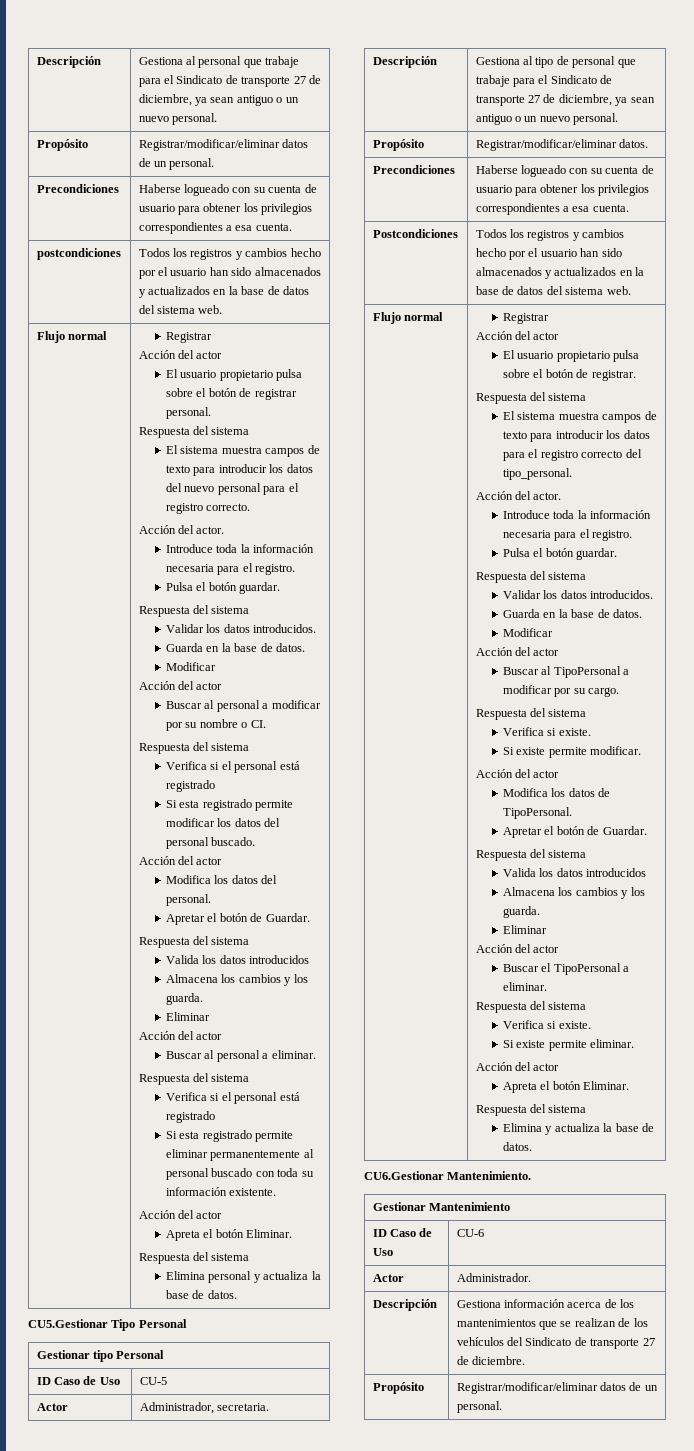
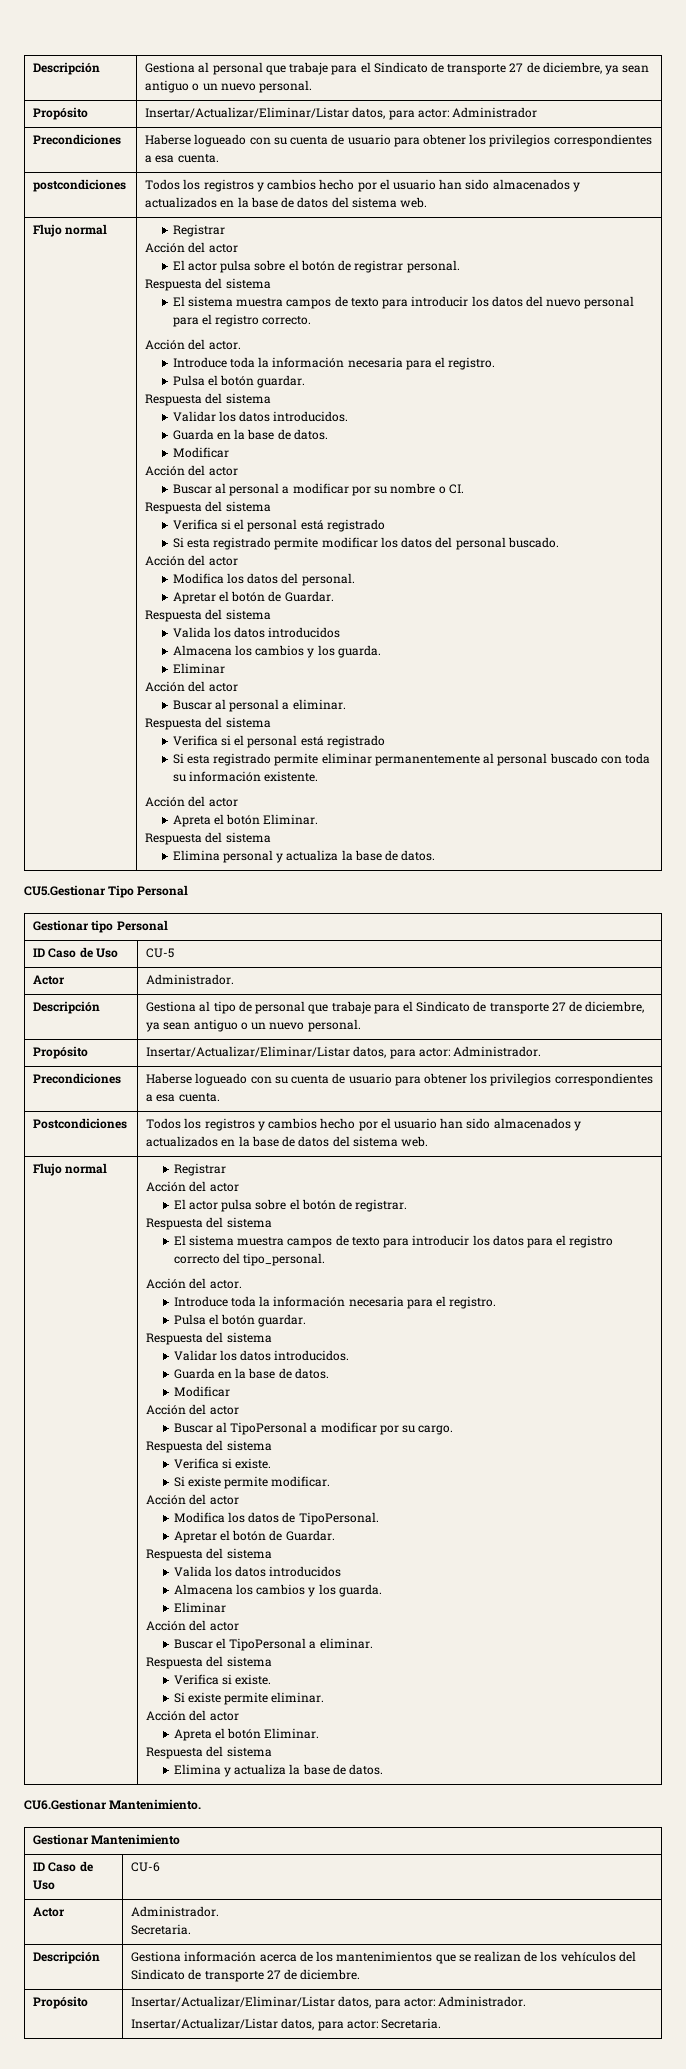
  Descripción | Gestiona al personal que trabaje para el Sindicato de transporte 27 de diciembre, ya sean antiguo o un nuevo personal.
- Propósito | Registrar/modificar/eliminar datos de un personal.
+ Propósito | Insertar/Actualizar/Eliminar/Listar datos, para actor: Administrador
- El usuario propietario pulsa sobre el botón de registrar personal.
+ El actor pulsa sobre el botón de registrar personal.
  ID Caso de Uso | CU-5
- Actor | Administrador, secretaria.
+ Actor | Administrador.
  Descripción | Gestiona al tipo de personal que trabaje para el Sindicato de transporte 27 de diciembre, ya sean antiguo o un nuevo personal.
- Propósito | Registrar/modificar/eliminar datos.
+ Propósito | Insertar/Actualizar/Eliminar/Listar datos, para actor: Administrador.
- El usuario propietario pulsa sobre el botón de registrar.
+ El actor pulsa sobre el botón de registrar.
  ID Caso de Uso | CU-6
  Actor | Administrador.
+ Secretaria.
  Descripción | Gestiona información acerca de los mantenimientos que se realizan de los vehículos del Sindicato de transporte 27 de diciembre.
- Propósito | Registrar/modificar/eliminar datos de un personal.
+ Propósito | Insertar/Actualizar/Eliminar/Listar datos, para actor: Administrador.
+ Insertar/Actualizar/Listar datos, para actor: Secretaria.

